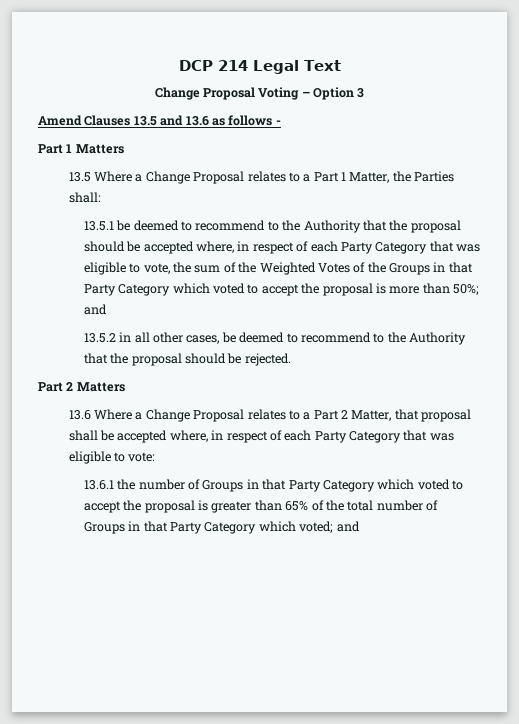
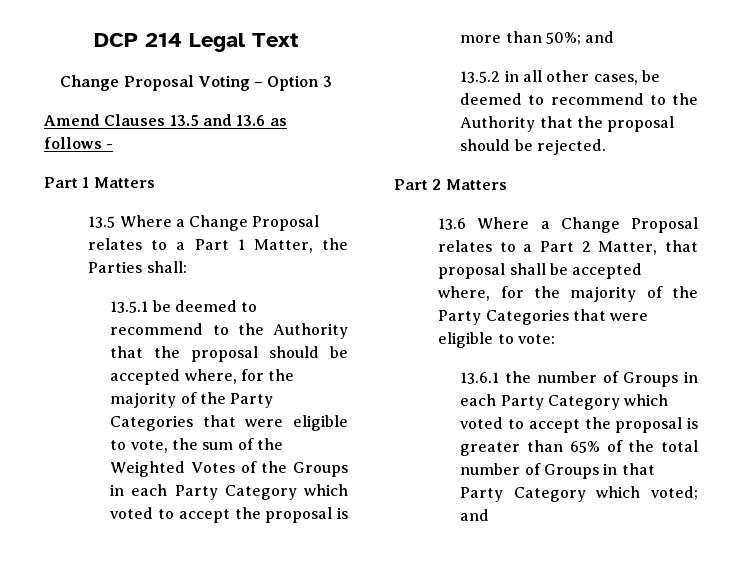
- 13.5.1 be deemed to recommend to the Authority that the proposal should be accepted where, in respect of each Party Category that was eligible to vote, the sum of the Weighted Votes of the Groups in that Party Category which voted to accept the proposal is more than 50%; and
+ 13.5.1 be deemed to recommend to the Authority that the proposal should be accepted where, for the majority of the Party Categories that were eligible to vote, the sum of the Weighted Votes of the Groups in each Party Category which voted to accept the proposal is more than 50%; and
- 13.6 Where a Change Proposal relates to a Part 2 Matter, that proposal shall be accepted where, in respect of each Party Category that was eligible to vote:
+ 13.6 Where a Change Proposal relates to a Part 2 Matter, that proposal shall be accepted where, for the majority of the Party Categories that were eligible to vote:
- 13.6.1 the number of Groups in that Party Category which voted to accept the proposal is greater than 65% of the total number of Groups in that Party Category which voted; and
+ 13.6.1 the number of Groups in each Party Category which voted to accept the proposal is greater than 65% of the total number of Groups in that Party Category which voted; and

